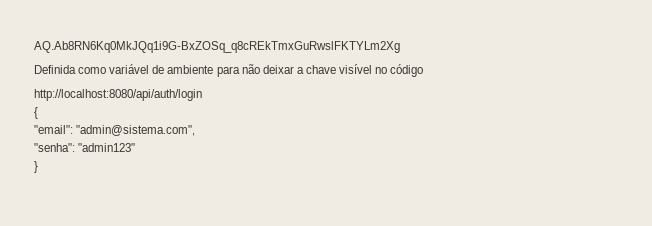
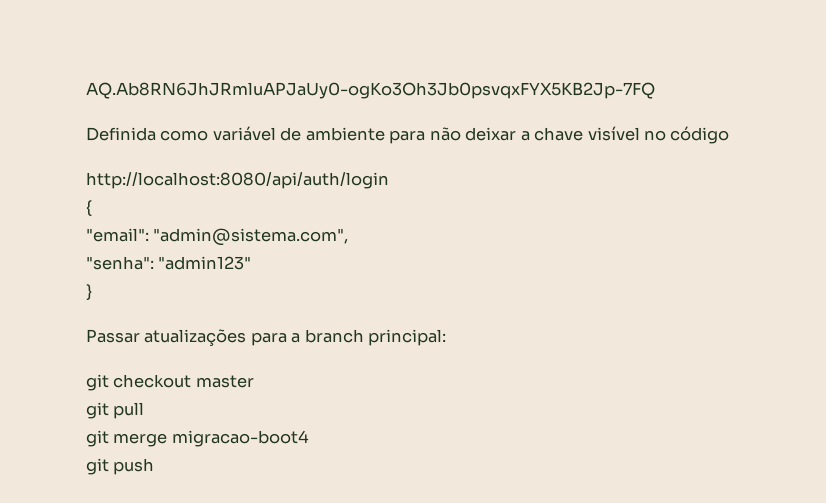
- AQ.Ab8RN6Kq0MkJQq1i9G-BxZOSq_q8cREkTmxGuRwslFKTYLm2Xg
+ AQ.Ab8RN6JhJRmluAPJaUy0-ogKo3Oh3Jb0psvqxFYX5KB2Jp-7FQ
+ Passar atualizações para a branch principal:
+ git checkout master
+ git pull
+ git merge migracao-boot4
+ git push

